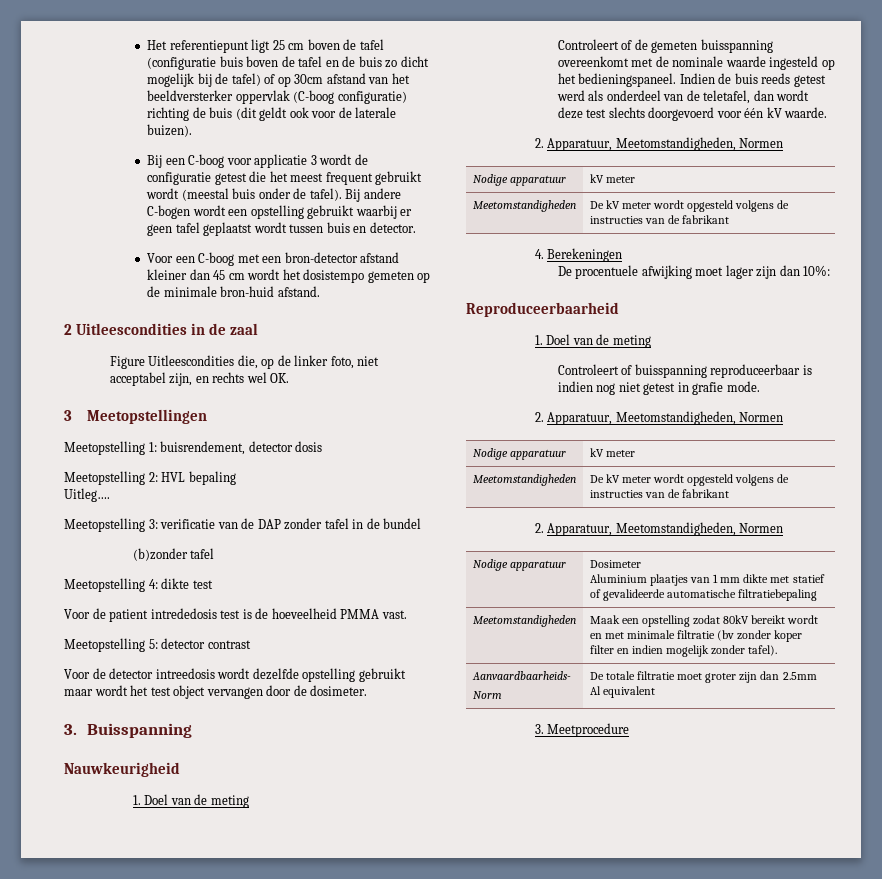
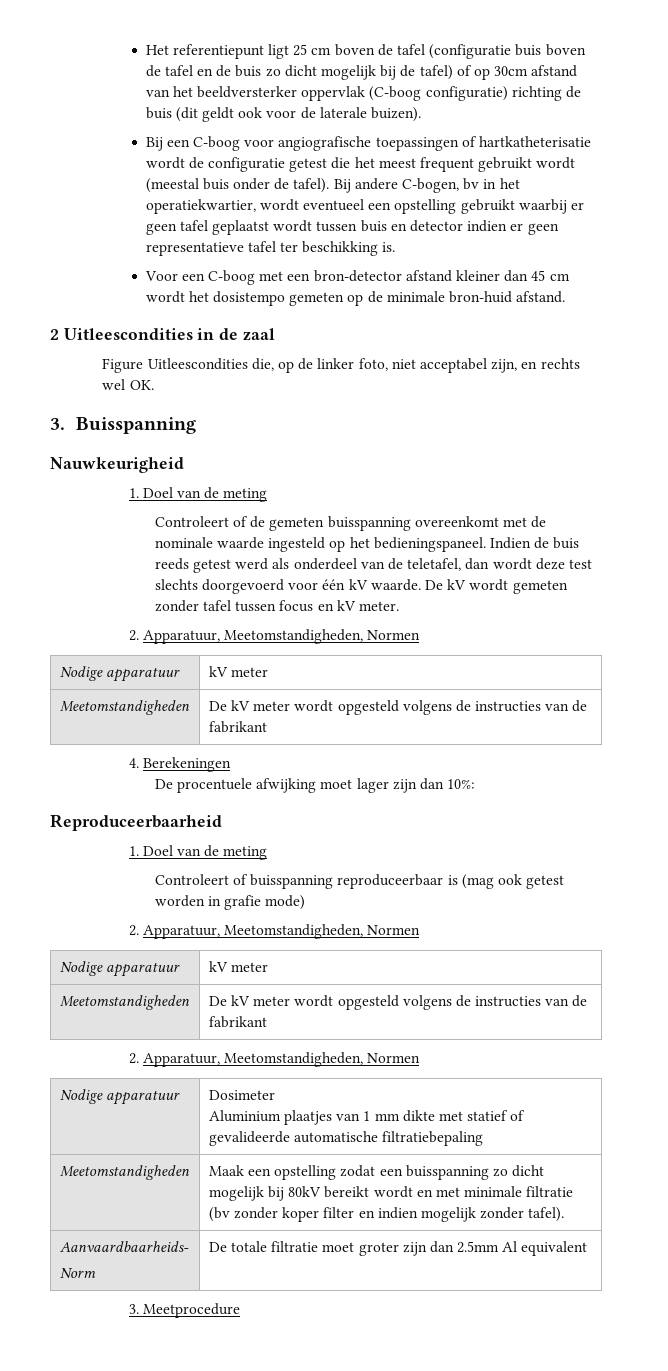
- Bij een C-boog voor applicatie 3 wordt de configuratie getest die het meest frequent gebruikt wordt (meestal buis onder de tafel).
+ Bij een C-boog voor angiografische toepassingen of hartkatheterisatie wordt de configuratie getest die het meest frequent gebruikt wordt (meestal buis onder de tafel).
- Bij andere C-bogen wordt een opstelling gebruikt waarbij er geen tafel geplaatst wordt tussen buis en detector.
+ Bij andere C-bogen, bv in het operatiekwartier, wordt eventueel een opstelling gebruikt waarbij er geen tafel geplaatst wordt tussen buis en detector indien er geen representatieve tafel ter beschikking is.
- 3 Meetopstellingen
- Meetopstelling 1: buisrendement, detector dosis
- Meetopstelling 2: HVL bepaling
- Uitleg….
- Meetopstelling 3: verificatie van de DAP zonder tafel in de bundel
- (b)zonder tafel
- Meetopstelling 4: dikte test
- Voor de patient intrededosis test is de hoeveelheid PMMA vast.
- Meetopstelling 5: detector contrast
- Voor de detector intreedosis wordt dezelfde opstelling gebruikt maar wordt het test object vervangen door de dosimeter.
+ De kV wordt gemeten zonder tafel tussen focus en kV meter.
- Controleert of buisspanning reproduceerbaar is indien nog niet getest in grafie mode.
+ Controleert of buisspanning reproduceerbaar is (mag ook getest worden in grafie mode)
- Meetomstandigheden | Maak een opstelling zodat 80kV bereikt wordt en met minimale filtratie (bv zonder koper filter en indien mogelijk zonder tafel).
+ Meetomstandigheden | Maak een opstelling zodat een buisspanning zo dicht mogelijk bij 80kV bereikt wordt en met minimale filtratie (bv zonder koper filter en indien mogelijk zonder tafel).

